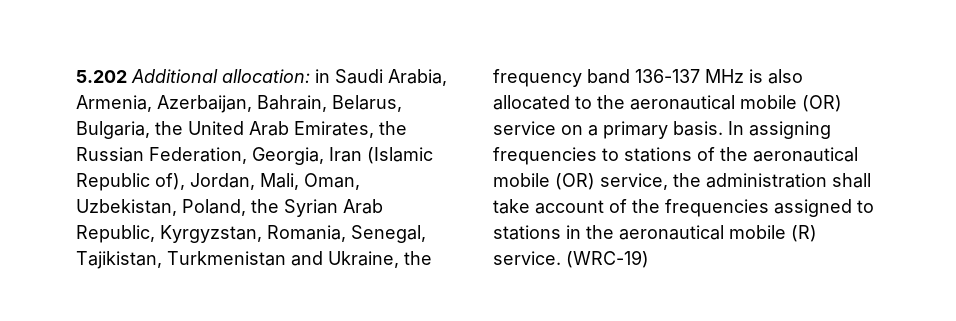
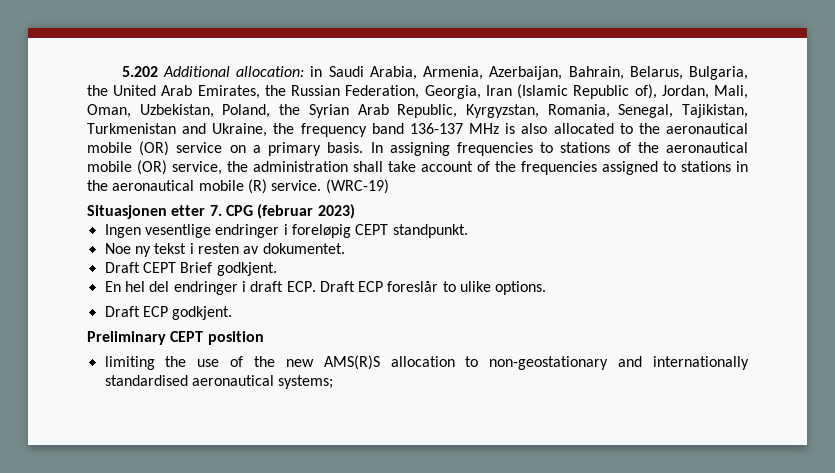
+ Situasjonen etter 7. CPG (februar 2023)
+ Ingen vesentlige endringer i foreløpig CEPT standpunkt.
+ Noe ny tekst i resten av dokumentet.
+ Draft CEPT Brief godkjent.
+ En hel del endringer i draft ECP. Draft ECP foreslår to ulike options.
+ Draft ECP godkjent.
+ Preliminary CEPT position
+ limiting the use of the new AMS(R)S allocation to non-geostationary and internationally standardised aeronautical systems;

